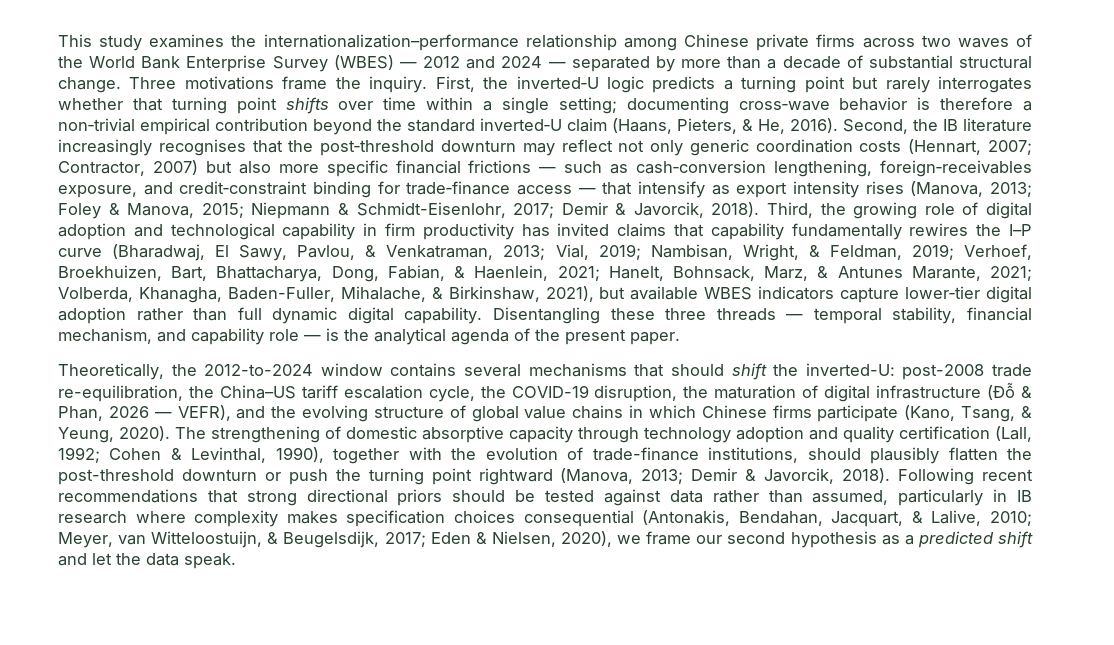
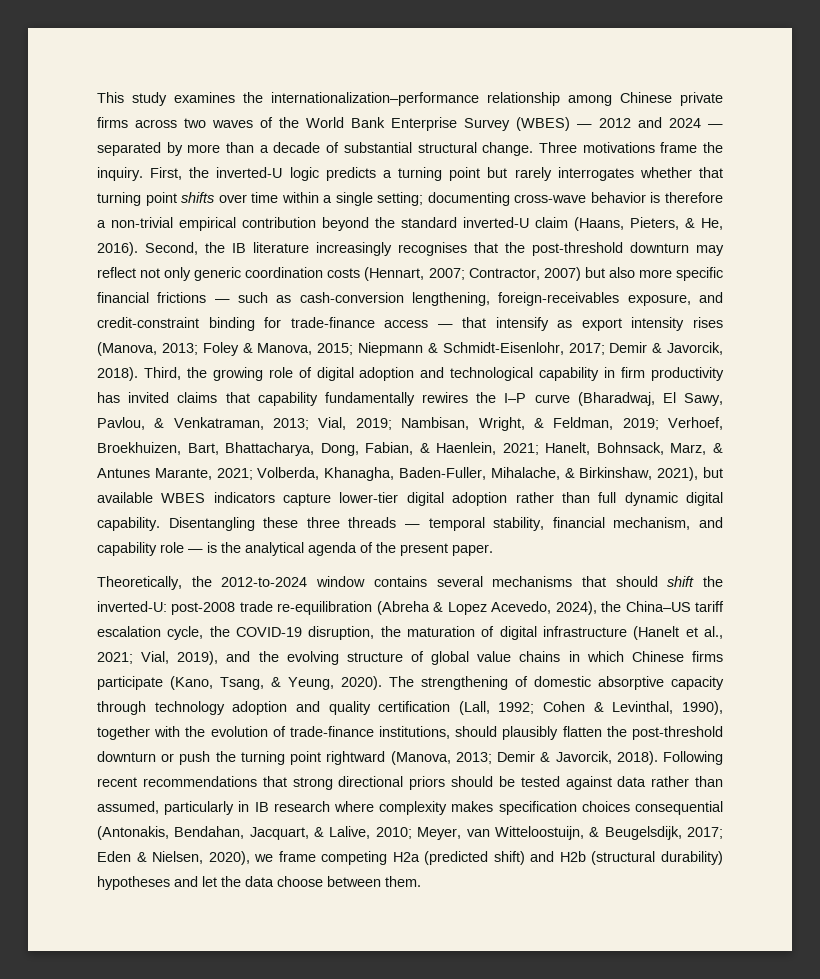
- Theoretically, the 2012-to-2024 window contains several mechanisms that should shift the inverted-U: post-2008 trade re-equilibration, the China–US tariff escalation cycle, the COVID-19 disruption, the maturation of digital infrastructure (Đỗ & Phan, 2026 — VEFR), and the evolving structure of global value chains in which Chinese firms participate (Kano, Tsang, & Yeung, 2020).
+ Theoretically, the 2012-to-2024 window contains several mechanisms that should shift the inverted-U: post-2008 trade re-equilibration (Abreha & Lopez Acevedo, 2024), the China–US tariff escalation cycle, the COVID-19 disruption, the maturation of digital infrastructure (Hanelt et al., 2021; Vial, 2019), and the evolving structure of global value chains in which Chinese firms participate (Kano, Tsang, & Yeung, 2020).
- Following recent recommendations that strong directional priors should be tested against data rather than assumed, particularly in IB research where complexity makes specification choices consequential (Antonakis, Bendahan, Jacquart, & Lalive, 2010; Meyer, van Witteloostuijn, & Beugelsdijk, 2017; Eden & Nielsen, 2020), we frame our second hypothesis as a predicted shift and let the data speak.
+ Following recent recommendations that strong directional priors should be tested against data rather than assumed, particularly in IB research where complexity makes specification choices consequential (Antonakis, Bendahan, Jacquart, & Lalive, 2010; Meyer, van Witteloostuijn, & Beugelsdijk, 2017; Eden & Nielsen, 2020), we frame competing H2a (predicted shift) and H2b (structural durability) hypotheses and let the data choose between them.

